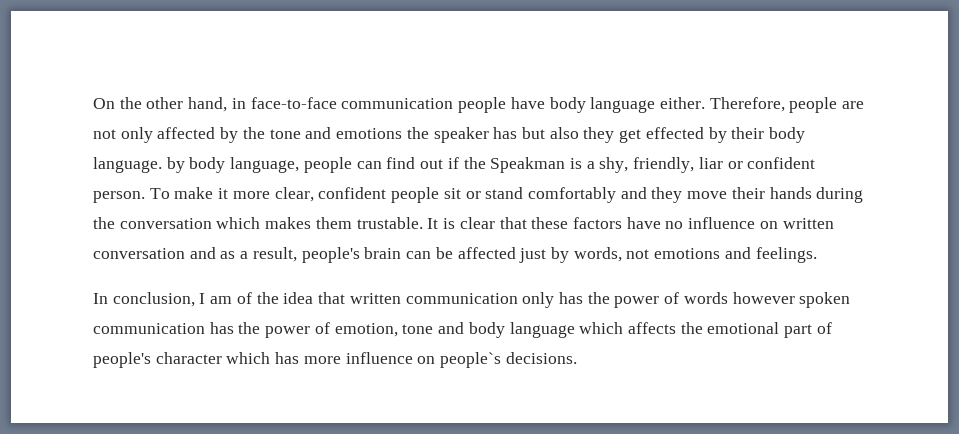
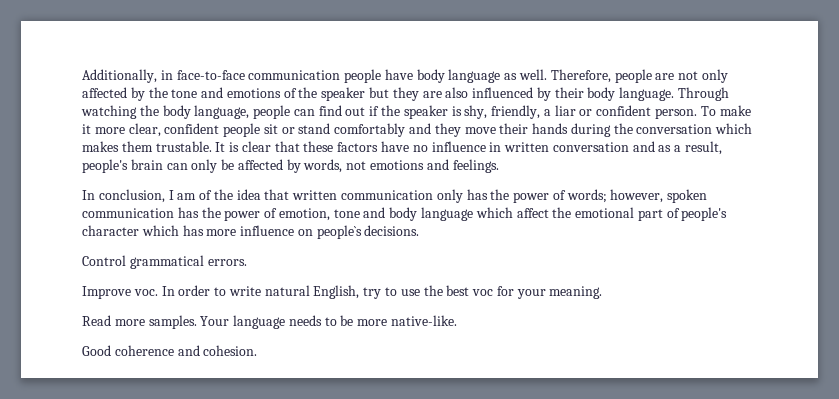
- On the other hand, in face-to-face communication people have body language either.
+ Additionally, in face-to-face communication people have body language as well.
- Therefore, people are not only affected by the tone and emotions the speaker has but also they get effected by their body language. by body language, people can find out if the Speakman is a shy, friendly, liar or confident person.
+ Therefore, people are not only affected by the tone and emotions of the speaker but they are also influenced by their body language. Through watching the body language, people can find out if the speaker is shy, friendly, a liar or confident person.
- It is clear that these factors have no influence on written conversation and as a result, people's brain can be affected just by words, not emotions and feelings.
+ It is clear that these factors have no influence in written conversation and as a result, people's brain can only be affected by words, not emotions and feelings.
- In conclusion, I am of the idea that written communication only has the power of words however spoken communication has the power of emotion, tone and body language which affects the emotional part of people's character which has more influence on people`s decisions.
+ In conclusion, I am of the idea that written communication only has the power of words; however, spoken communication has the power of emotion, tone and body language which affect the emotional part of people's character which has more influence on people`s decisions.
+ Control grammatical errors.
+ Improve voc. In order to write natural English, try to use the best voc for your meaning.
+ Read more samples. Your language needs to be more native-like.
+ Good coherence and cohesion.

